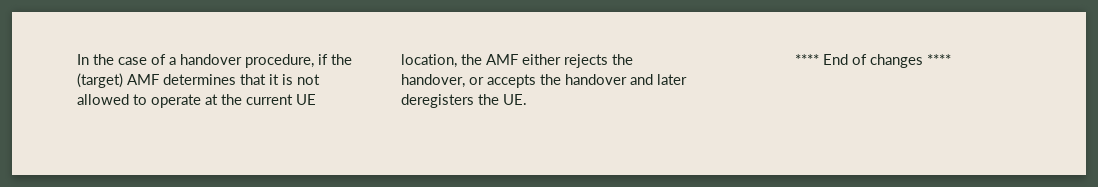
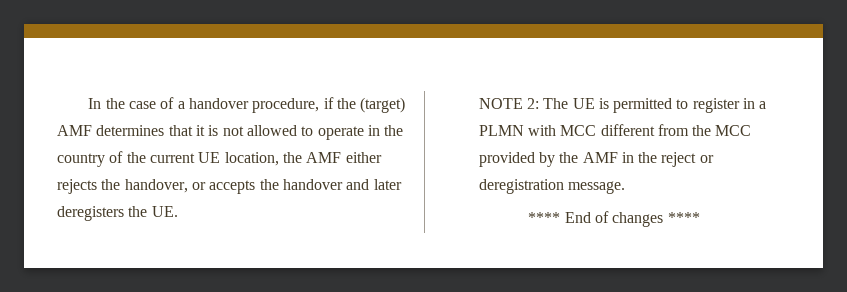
- In the case of a handover procedure, if the (target) AMF determines that it is not allowed to operate at the current UE location, the AMF either rejects the handover, or accepts the handover and later deregisters the UE.
+ In the case of a handover procedure, if the (target) AMF determines that it is not allowed to operate in the country of the current UE location, the AMF either rejects the handover, or accepts the handover and later deregisters the UE.
+ NOTE 2: The UE is permitted to register in a PLMN with MCC different from the MCC provided by the AMF in the reject or deregistration message.

